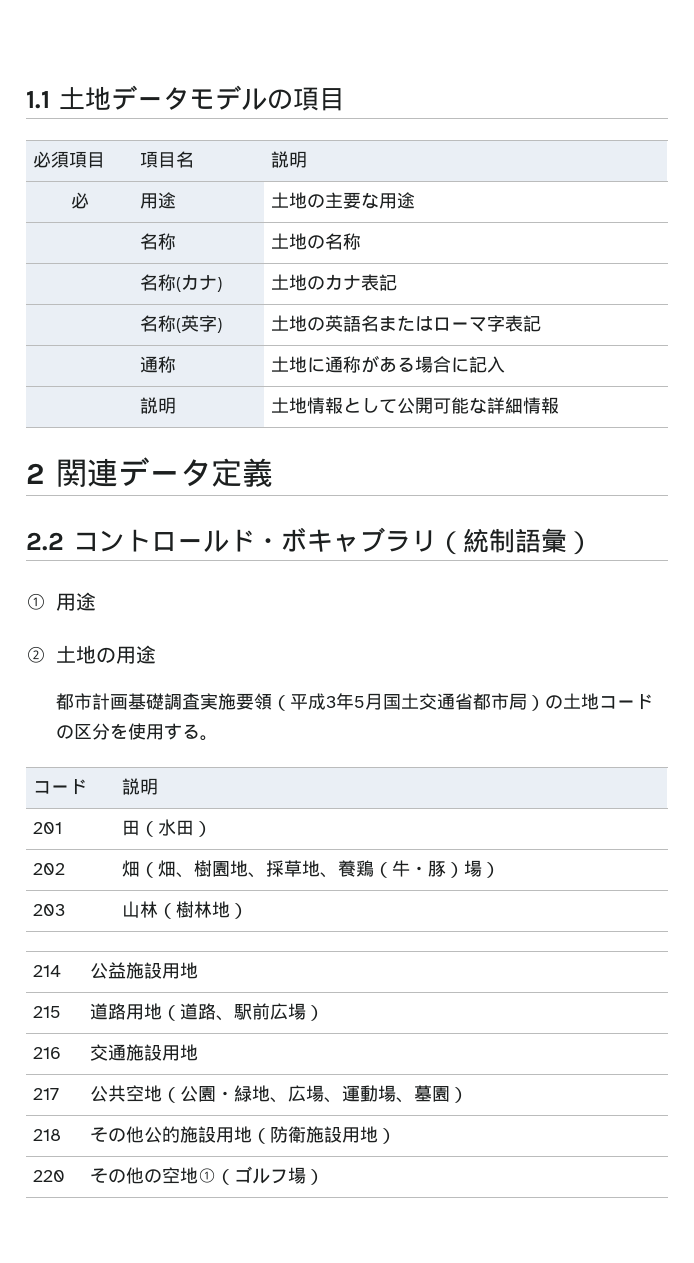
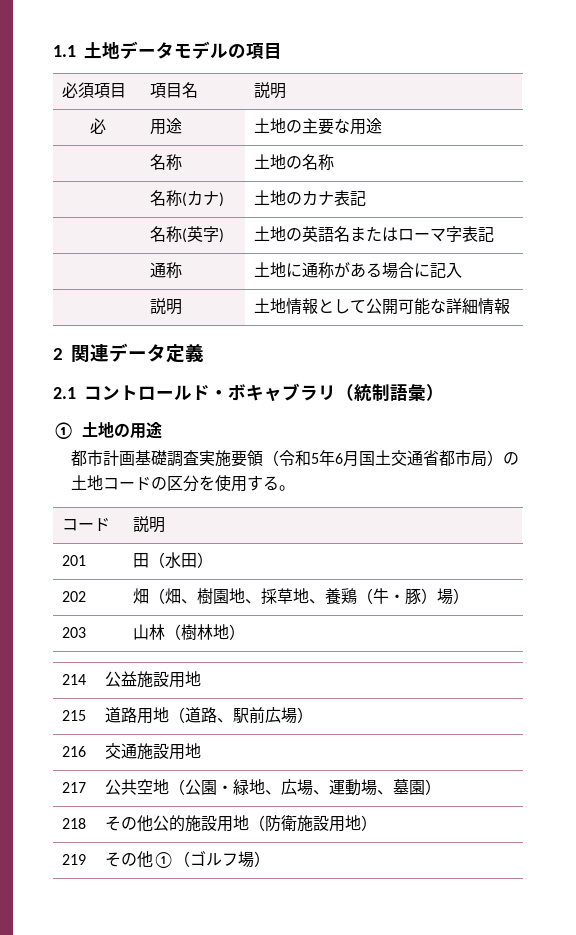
- 2.2コントロールド・ボキャブラリ（統制語彙）
- ①用途
- ②土地の用途
+ 2.1コントロールド・ボキャブラリ（統制語彙）
+ ①土地の用途
- 都市計画基礎調査実施要領（平成3年5月国土交通省都市局）の土地コードの区分を使用する。
+ 都市計画基礎調査実施要領（令和5年6月国土交通省都市局）の土地コードの区分を使用する。
- 220 | その他の空地①（ゴルフ場）
+ 219 | その他①（ゴルフ場）

